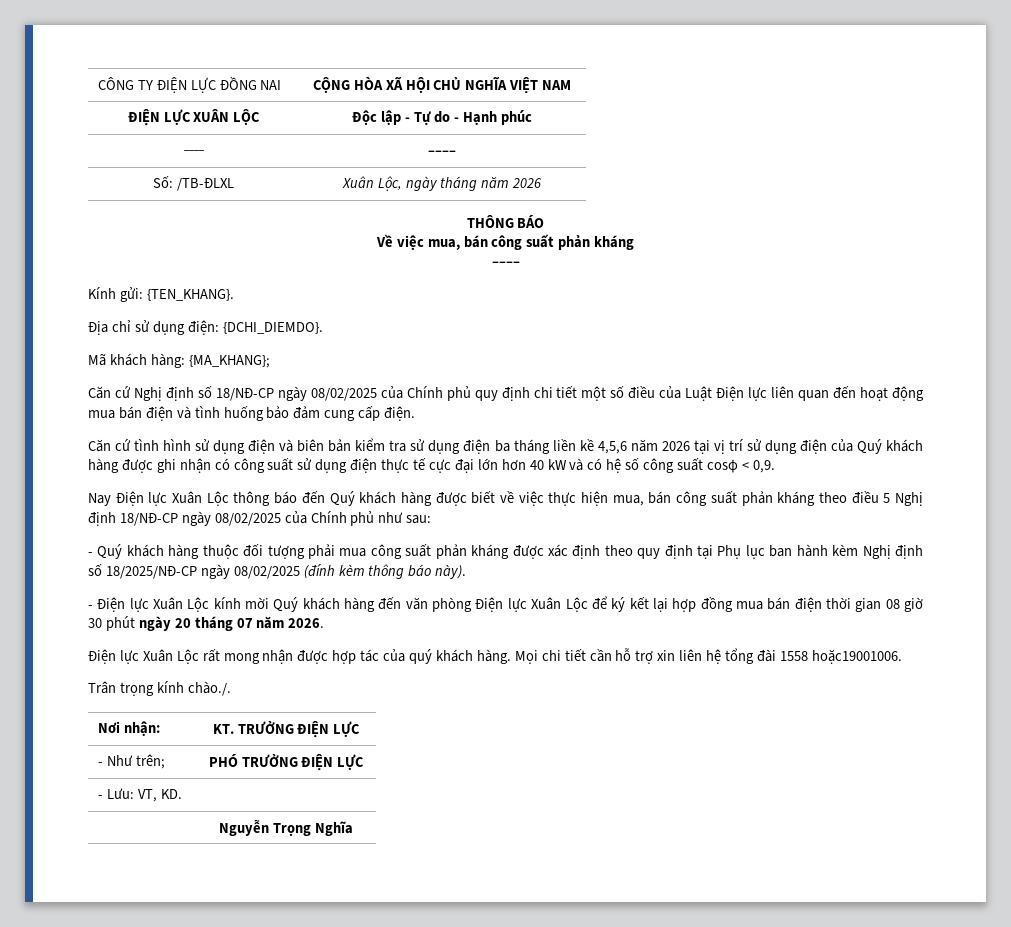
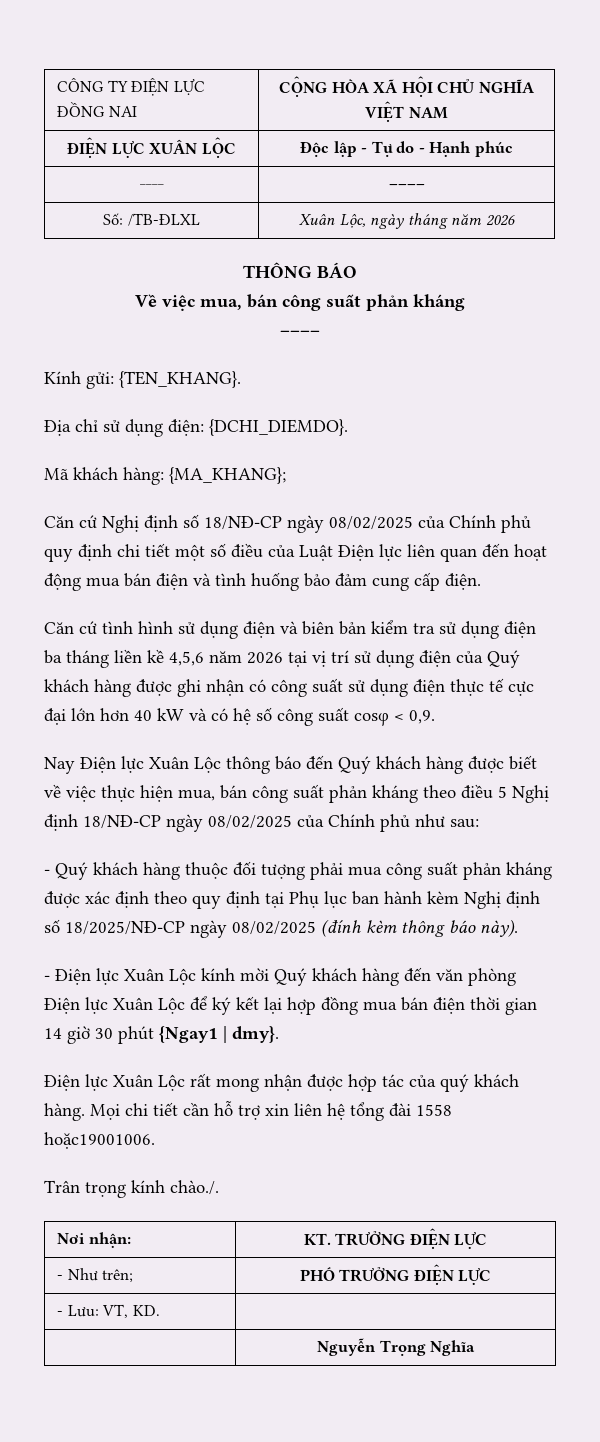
- - Điện lực Xuân Lộc kính mời Quý khách hàng đến văn phòng Điện lực Xuân Lộc để ký kết lại hợp đồng mua bán điện thời gian 08 giờ 30 phút ngày 20 tháng 07 năm 2026.
+ - Điện lực Xuân Lộc kính mời Quý khách hàng đến văn phòng Điện lực Xuân Lộc để ký kết lại hợp đồng mua bán điện thời gian 14 giờ 30 phút {Ngay1 | dmy}.

